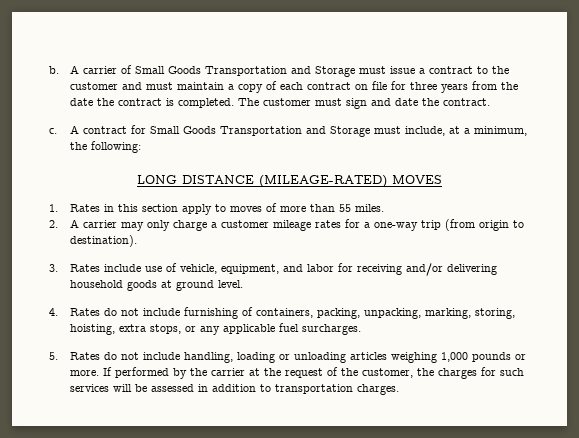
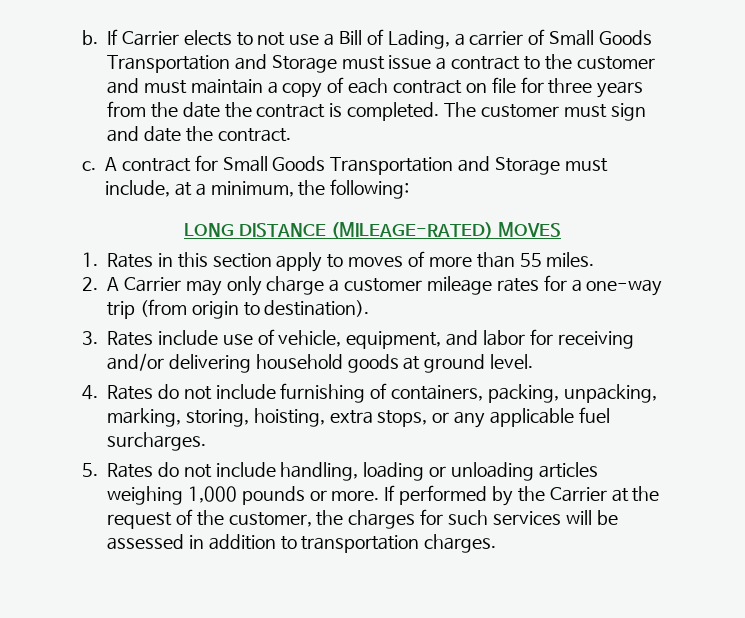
- A carrier of Small Goods Transportation and Storage must issue a contract to the customer and must maintain a copy of each contract on file for three years from the date the contract is completed.
+ If Carrier elects to not use a Bill of Lading, a carrier of Small Goods Transportation and Storage must issue a contract to the customer and must maintain a copy of each contract on file for three years from the date the contract is completed.
- 2. A carrier may only charge a customer mileage rates for a one-way trip (from origin to destination).
+ 2. A Carrier may only charge a customer mileage rates for a one-way trip (from origin to destination).
- If performed by the carrier at the request of the customer, the charges for such services will be assessed in addition to transportation charges.
+ If performed by the Carrier at the request of the customer, the charges for such services will be assessed in addition to transportation charges.

